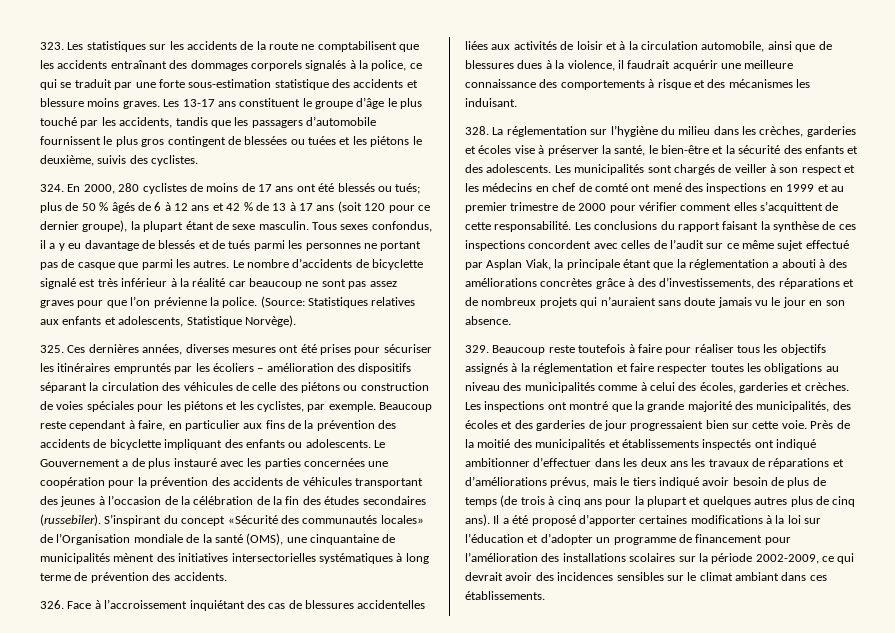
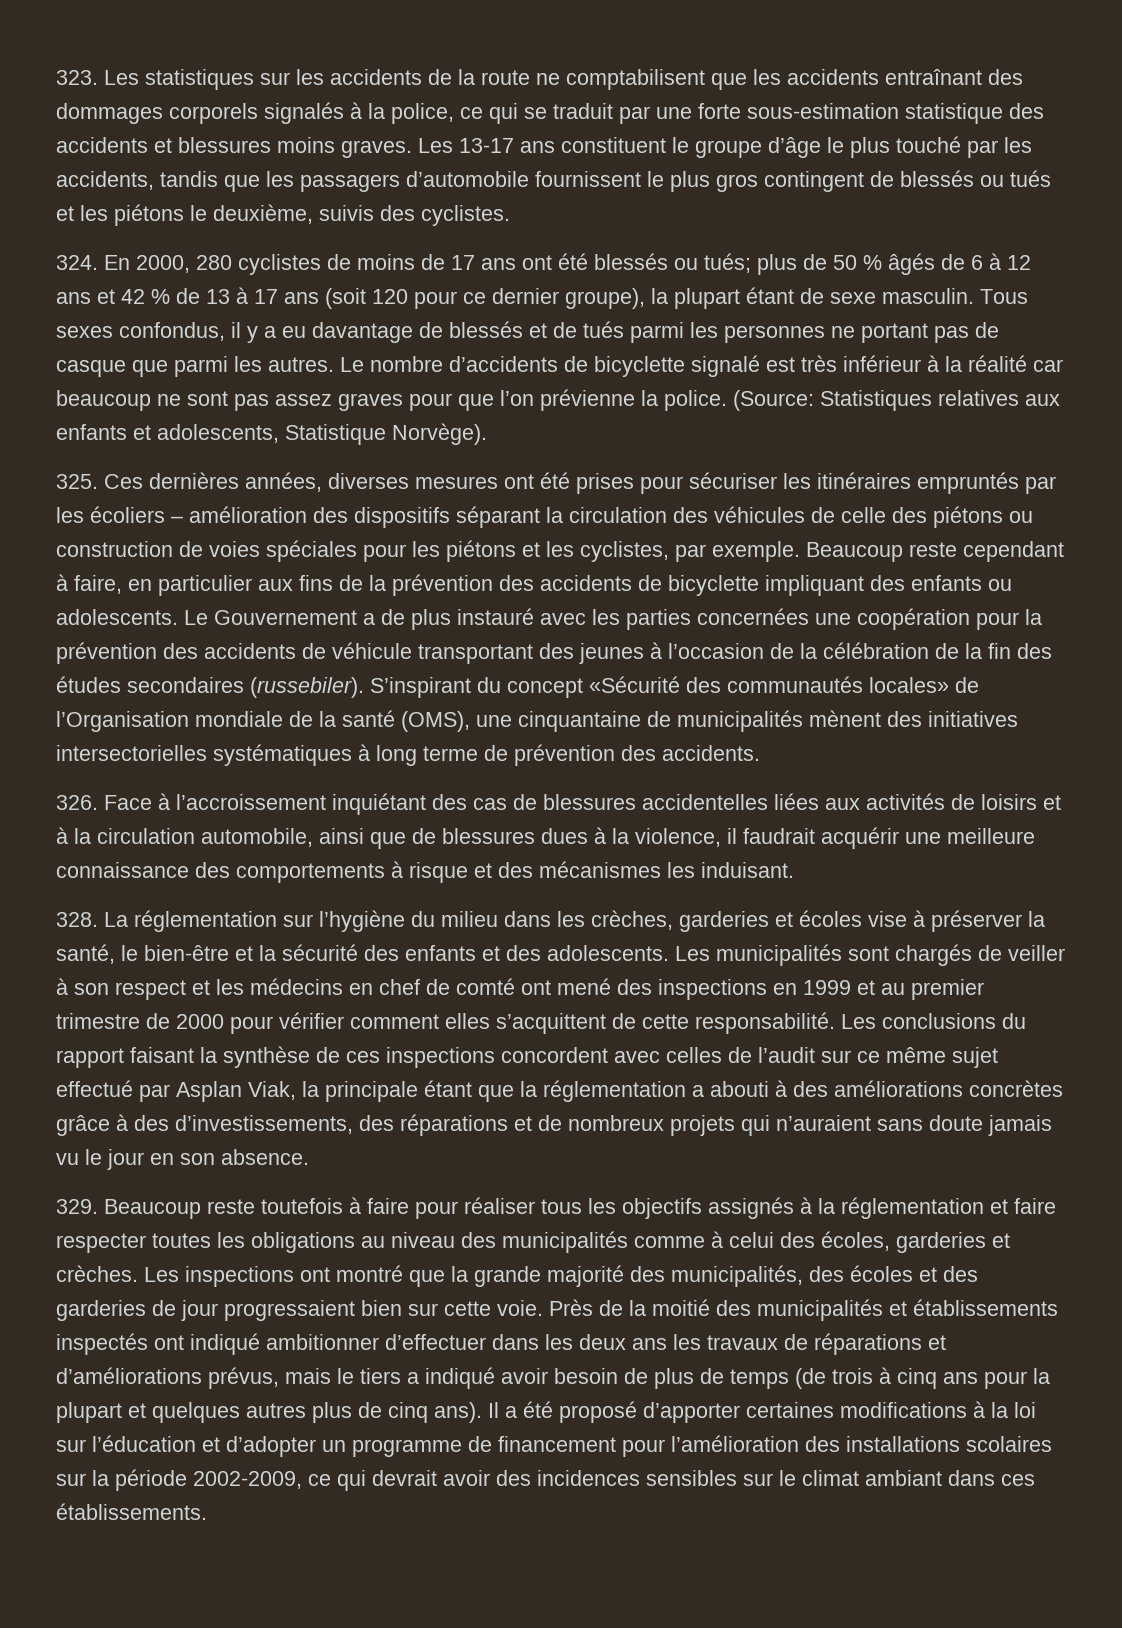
- 323. Les statistiques sur les accidents de la route ne comptabilisent que les accidents entraînant des dommages corporels signalés à la police, ce qui se traduit par une forte sous-estimation statistique des accidents et blessure moins graves.
+ 323. Les statistiques sur les accidents de la route ne comptabilisent que les accidents entraînant des dommages corporels signalés à la police, ce qui se traduit par une forte sous-estimation statistique des accidents et blessures moins graves.
- Les 13-17 ans constituent le groupe d’âge le plus touché par les accidents, tandis que les passagers d’automobile fournissent le plus gros contingent de blessées ou tuées et les piétons le deuxième, suivis des cyclistes.
+ Les 13-17 ans constituent le groupe d’âge le plus touché par les accidents, tandis que les passagers d’automobile fournissent le plus gros contingent de blessés ou tués et les piétons le deuxième, suivis des cyclistes.
- Tous sexes confondus, il a y eu davantage de blessés et de tués parmi les personnes ne portant pas de casque que parmi les autres.
+ Tous sexes confondus, il y a eu davantage de blessés et de tués parmi les personnes ne portant pas de casque que parmi les autres.
- Le Gouvernement a de plus instauré avec les parties concernées une coopération pour la prévention des accidents de véhicules transportant des jeunes à l’occasion de la célébration de la fin des études secondaires (russebiler).
+ Le Gouvernement a de plus instauré avec les parties concernées une coopération pour la prévention des accidents de véhicule transportant des jeunes à l’occasion de la célébration de la fin des études secondaires (russebiler).
- 326. Face à l’accroissement inquiétant des cas de blessures accidentelles liées aux activités de loisir et à la circulation automobile, ainsi que de blessures dues à la violence, il faudrait acquérir une meilleure connaissance des comportements à risque et des mécanismes les induisant.
+ 326. Face à l’accroissement inquiétant des cas de blessures accidentelles liées aux activités de loisirs et à la circulation automobile, ainsi que de blessures dues à la violence, il faudrait acquérir une meilleure connaissance des comportements à risque et des mécanismes les induisant.
- Près de la moitié des municipalités et établissements inspectés ont indiqué ambitionner d’effectuer dans les deux ans les travaux de réparations et d’améliorations prévus, mais le tiers indiqué avoir besoin de plus de temps (de trois à cinq ans pour la plupart et quelques autres plus de cinq ans).
+ Près de la moitié des municipalités et établissements inspectés ont indiqué ambitionner d’effectuer dans les deux ans les travaux de réparations et d’améliorations prévus, mais le tiers a indiqué avoir besoin de plus de temps (de trois à cinq ans pour la plupart et quelques autres plus de cinq ans).

